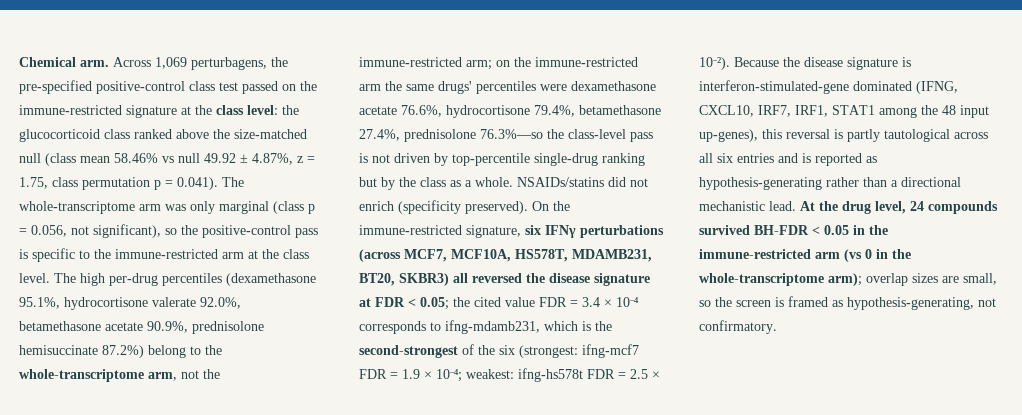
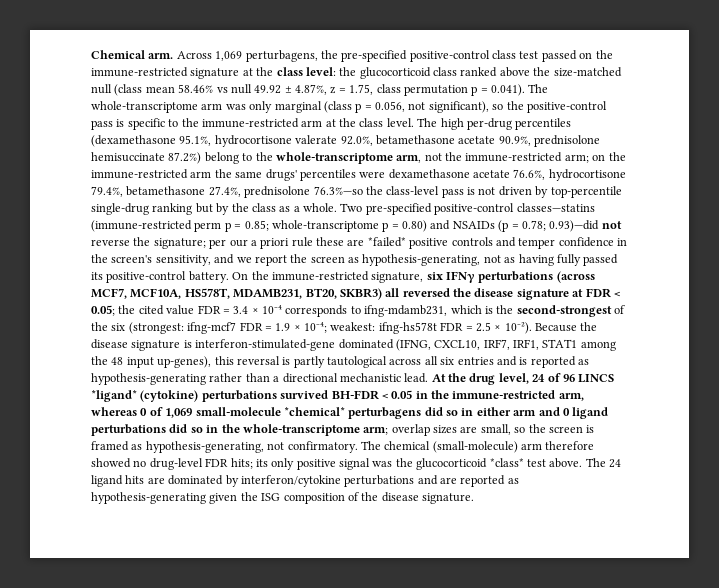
- NSAIDs/statins did not enrich (specificity preserved).
+ Two pre-specified positive-control classes—statins (immune-restricted perm p = 0.85; whole-transcriptome p = 0.80) and NSAIDs (p = 0.78; 0.93)—did not reverse the signature; per our a priori rule these are *failed* positive controls and temper confidence in the screen's sensitivity, and we report the screen as hypothesis-generating, not as having fully passed its positive-control battery.
- At the drug level, 24 compounds survived BH-FDR < 0.05 in the immune-restricted arm (vs 0 in the whole-transcriptome arm); overlap sizes are small, so the screen is framed as hypothesis-generating, not confirmatory.
+ At the drug level, 24 of 96 LINCS *ligand* (cytokine) perturbations survived BH-FDR < 0.05 in the immune-restricted arm, whereas 0 of 1,069 small-molecule *chemical* perturbagens did so in either arm and 0 ligand perturbations did so in the whole-transcriptome arm; overlap sizes are small, so the screen is framed as hypothesis-generating, not confirmatory.
+ The chemical (small-molecule) arm therefore showed no drug-level FDR hits; its only positive signal was the glucocorticoid *class* test above. The 24 ligand hits are dominated by interferon/cytokine perturbations and are reported as hypothesis-generating given the ISG composition of the disease signature.

